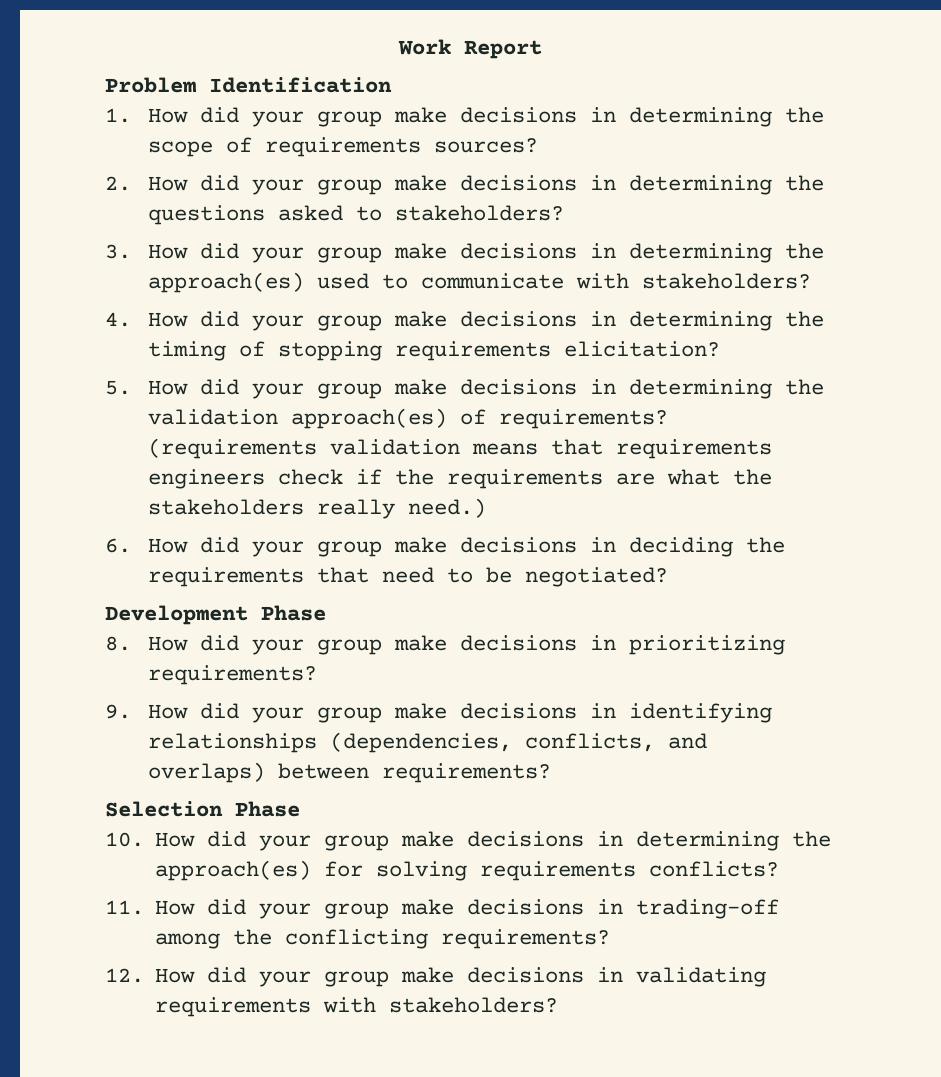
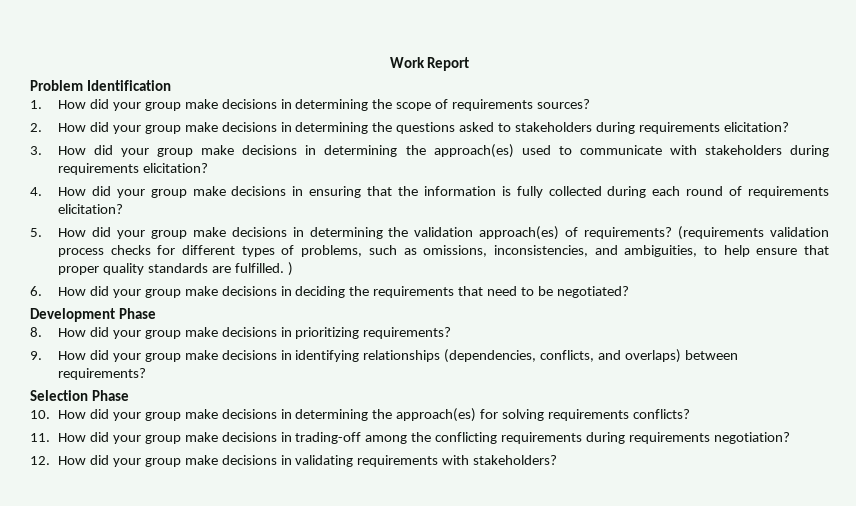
- 2. How did your group make decisions in determining the questions asked to stakeholders?
+ 2. How did your group make decisions in determining the questions asked to stakeholders during requirements elicitation?
- 3. How did your group make decisions in determining the approach(es) used to communicate with stakeholders?
+ 3. How did your group make decisions in determining the approach(es) used to communicate with stakeholders during requirements elicitation?
- 4. How did your group make decisions in determining the timing of stopping requirements elicitation?
+ 4. How did your group make decisions in ensuring that the information is fully collected during each round of requirements elicitation?
- (requirements validation means that requirements engineers check if the requirements are what the stakeholders really need.)
+ (requirements validation process checks for different types of problems, such as omissions, inconsistencies, and ambiguities, to help ensure that proper quality standards are fulfilled. )
- 11. How did your group make decisions in trading-off among the conflicting requirements?
+ 11. How did your group make decisions in trading-off among the conflicting requirements during requirements negotiation?

